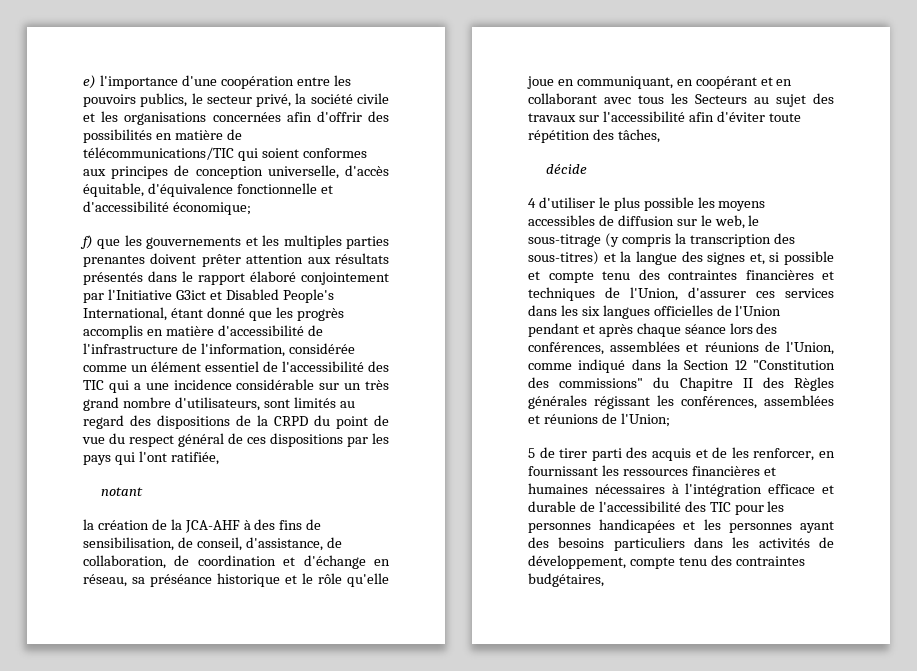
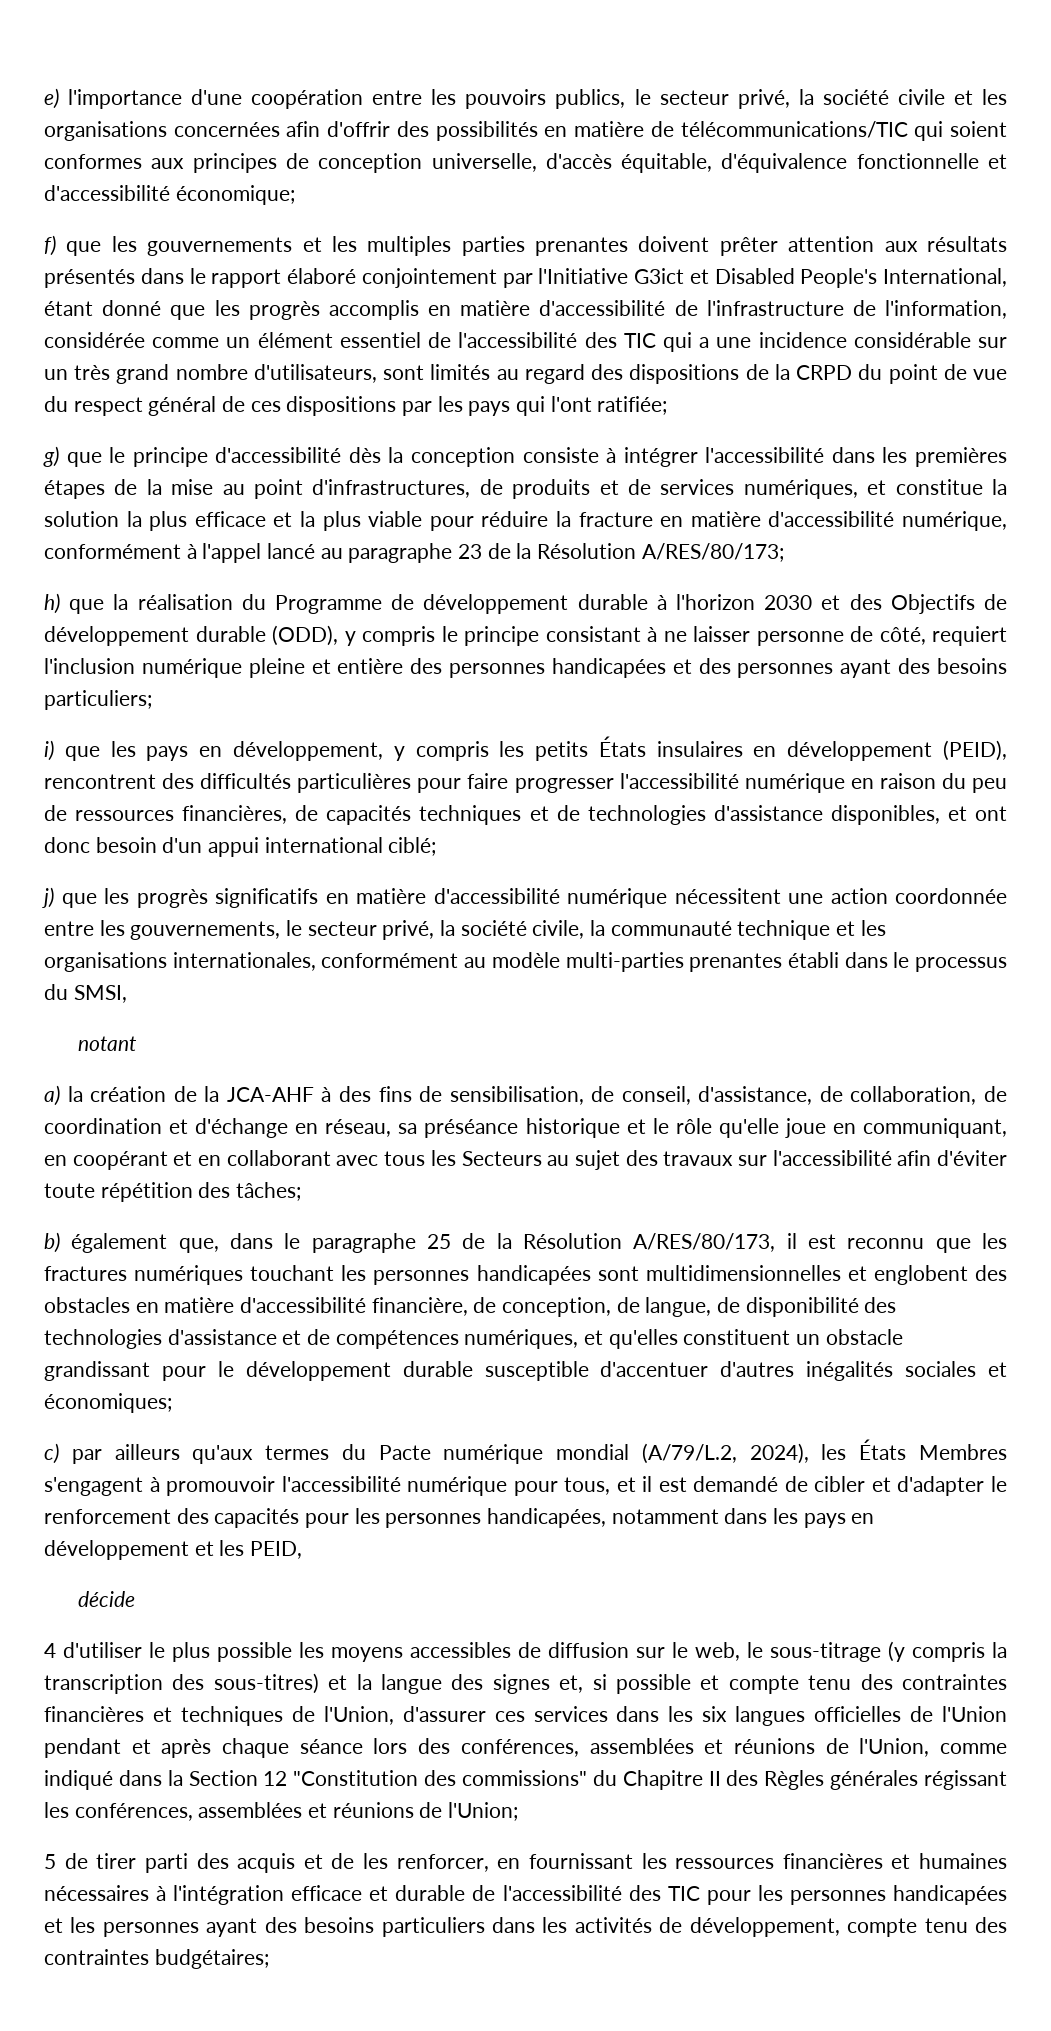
- f) que les gouvernements et les multiples parties prenantes doivent prêter attention aux résultats présentés dans le rapport élaboré conjointement par l'Initiative G3ict et Disabled People's International, étant donné que les progrès accomplis en matière d'accessibilité de l'infrastructure de l'information, considérée comme un élément essentiel de l'accessibilité des TIC qui a une incidence considérable sur un très grand nombre d'utilisateurs, sont limités au regard des dispositions de la CRPD du point de vue du respect général de ces dispositions par les pays qui l'ont ratifiée,
+ f) que les gouvernements et les multiples parties prenantes doivent prêter attention aux résultats présentés dans le rapport élaboré conjointement par l'Initiative G3ict et Disabled People's International, étant donné que les progrès accomplis en matière d'accessibilité de l'infrastructure de l'information, considérée comme un élément essentiel de l'accessibilité des TIC qui a une incidence considérable sur un très grand nombre d'utilisateurs, sont limités au regard des dispositions de la CRPD du point de vue du respect général de ces dispositions par les pays qui l'ont ratifiée;
+ g) que le principe d'accessibilité dès la conception consiste à intégrer l'accessibilité dans les premières étapes de la mise au point d'infrastructures, de produits et de services numériques, et constitue la solution la plus efficace et la plus viable pour réduire la fracture en matière d'accessibilité numérique, conformément à l'appel lancé au paragraphe 23 de la Résolution A/RES/80/173;
+ h) que la réalisation du Programme de développement durable à l'horizon 2030 et des Objectifs de développement durable (ODD), y compris le principe consistant à ne laisser personne de côté, requiert l'inclusion numérique pleine et entière des personnes handicapées et des personnes ayant des besoins particuliers;
+ i) que les pays en développement, y compris les petits États insulaires en développement (PEID), rencontrent des difficultés particulières pour faire progresser l'accessibilité numérique en raison du peu de ressources financières, de capacités techniques et de technologies d'assistance disponibles, et ont donc besoin d'un appui international ciblé;
+ j) que les progrès significatifs en matière d'accessibilité numérique nécessitent une action coordonnée entre les gouvernements, le secteur privé, la société civile, la communauté technique et les organisations internationales, conformément au modèle multi-parties prenantes établi dans le processus du SMSI,
- la création de la JCA-AHF à des fins de sensibilisation, de conseil, d'assistance, de collaboration, de coordination et d'échange en réseau, sa préséance historique et le rôle qu'elle joue en communiquant, en coopérant et en collaborant avec tous les Secteurs au sujet des travaux sur l'accessibilité afin d'éviter toute répétition des tâches,
+ a) la création de la JCA-AHF à des fins de sensibilisation, de conseil, d'assistance, de collaboration, de coordination et d'échange en réseau, sa préséance historique et le rôle qu'elle joue en communiquant, en coopérant et en collaborant avec tous les Secteurs au sujet des travaux sur l'accessibilité afin d'éviter toute répétition des tâches;
+ b) également que, dans le paragraphe 25 de la Résolution A/RES/80/173, il est reconnu que les fractures numériques touchant les personnes handicapées sont multidimensionnelles et englobent des obstacles en matière d'accessibilité financière, de conception, de langue, de disponibilité des technologies d'assistance et de compétences numériques, et qu'elles constituent un obstacle grandissant pour le développement durable susceptible d'accentuer d'autres inégalités sociales et économiques;
+ c) par ailleurs qu'aux termes du Pacte numérique mondial (A/79/L.2, 2024), les États Membres s'engagent à promouvoir l'accessibilité numérique pour tous, et il est demandé de cibler et d'adapter le renforcement des capacités pour les personnes handicapées, notamment dans les pays en développement et les PEID,
- 5 de tirer parti des acquis et de les renforcer, en fournissant les ressources financières et humaines nécessaires à l'intégration efficace et durable de l'accessibilité des TIC pour les personnes handicapées et les personnes ayant des besoins particuliers dans les activités de développement, compte tenu des contraintes budgétaires,
+ 5 de tirer parti des acquis et de les renforcer, en fournissant les ressources financières et humaines nécessaires à l'intégration efficace et durable de l'accessibilité des TIC pour les personnes handicapées et les personnes ayant des besoins particuliers dans les activités de développement, compte tenu des contraintes budgétaires;

